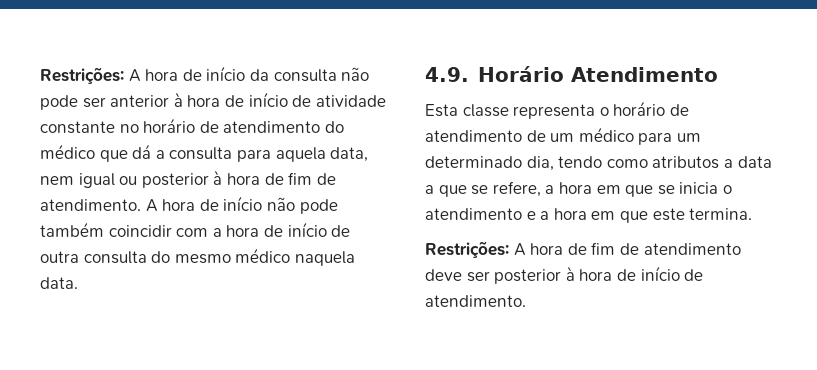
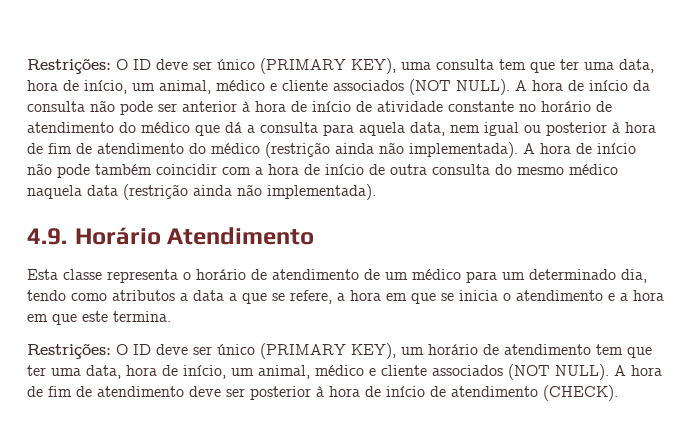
- Restrições: A hora de início da consulta não pode ser anterior à hora de início de atividade constante no horário de atendimento do médico que dá a consulta para aquela data, nem igual ou posterior à hora de fim de atendimento.
+ Restrições: O ID deve ser único (PRIMARY KEY), uma consulta tem que ter uma data, hora de início, um animal, médico e cliente associados (NOT NULL). A hora de início da consulta não pode ser anterior à hora de início de atividade constante no horário de atendimento do médico que dá a consulta para aquela data, nem igual ou posterior à hora de fim de atendimento do médico (restrição ainda não implementada).
- A hora de início não pode também coincidir com a hora de início de outra consulta do mesmo médico naquela data.
+ A hora de início não pode também coincidir com a hora de início de outra consulta do mesmo médico naquela data (restrição ainda não implementada).
- Restrições: A hora de fim de atendimento deve ser posterior à hora de início de atendimento.
+ Restrições: O ID deve ser único (PRIMARY KEY), um horário de atendimento tem que ter uma data, hora de início, um animal, médico e cliente associados (NOT NULL). A hora de fim de atendimento deve ser posterior à hora de início de atendimento (CHECK).

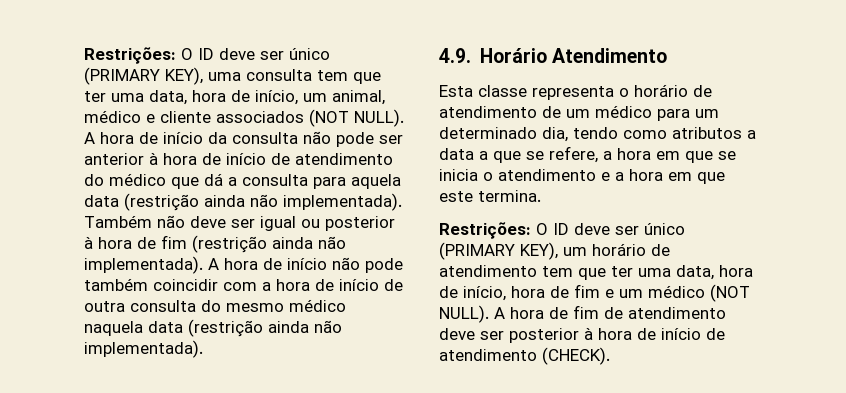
- A hora de início da consulta não pode ser anterior à hora de início de atividade constante no horário de atendimento do médico que dá a consulta para aquela data, nem igual ou posterior à hora de fim de atendimento do médico (restrição ainda não implementada).
+ A hora de início da consulta não pode ser anterior à hora de início de atendimento do médico que dá a consulta para aquela data (restrição ainda não implementada). Também não deve ser igual ou posterior à hora de fim (restrição ainda não implementada).
- Restrições: O ID deve ser único (PRIMARY KEY), um horário de atendimento tem que ter uma data, hora de início, um animal, médico e cliente associados (NOT NULL).
+ Restrições: O ID deve ser único (PRIMARY KEY), um horário de atendimento tem que ter uma data, hora de início, hora de fim e um médico (NOT NULL).

